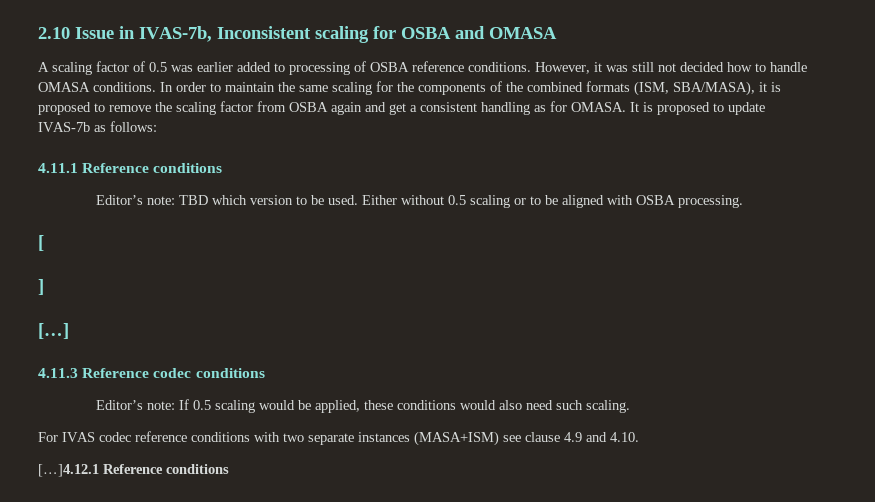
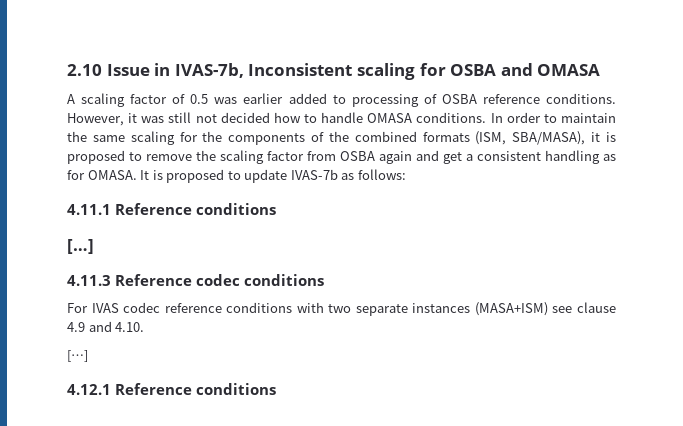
- Editor’s note: TBD which version to be used. Either without 0.5 scaling or to be aligned with OSBA processing.
- [
- ]
- Editor’s note: If 0.5 scaling would be applied, these conditions would also need such scaling.
  For IVAS codec reference conditions with two separate instances (MASA+ISM) see clause 4.9 and 4.10.
- […]4.12.1 Reference conditions
+ […]
+ 4.12.1 Reference conditions

